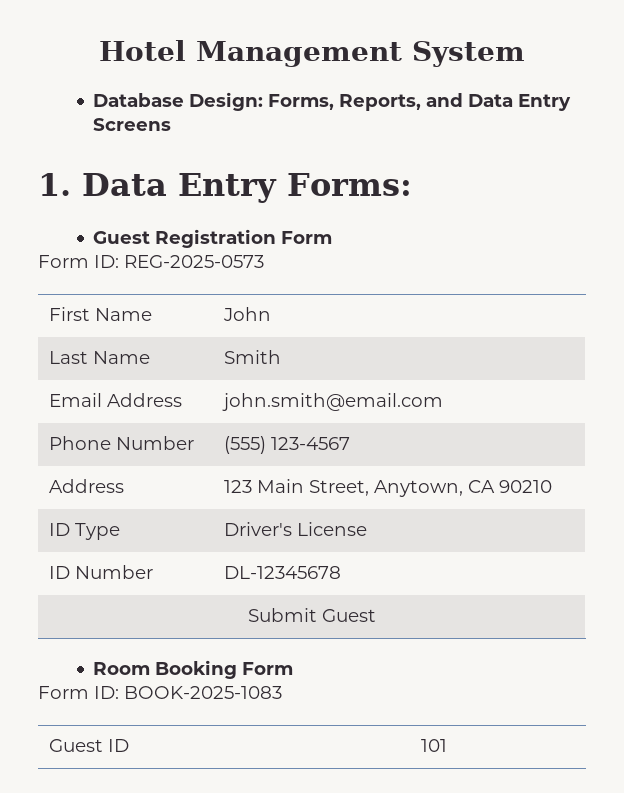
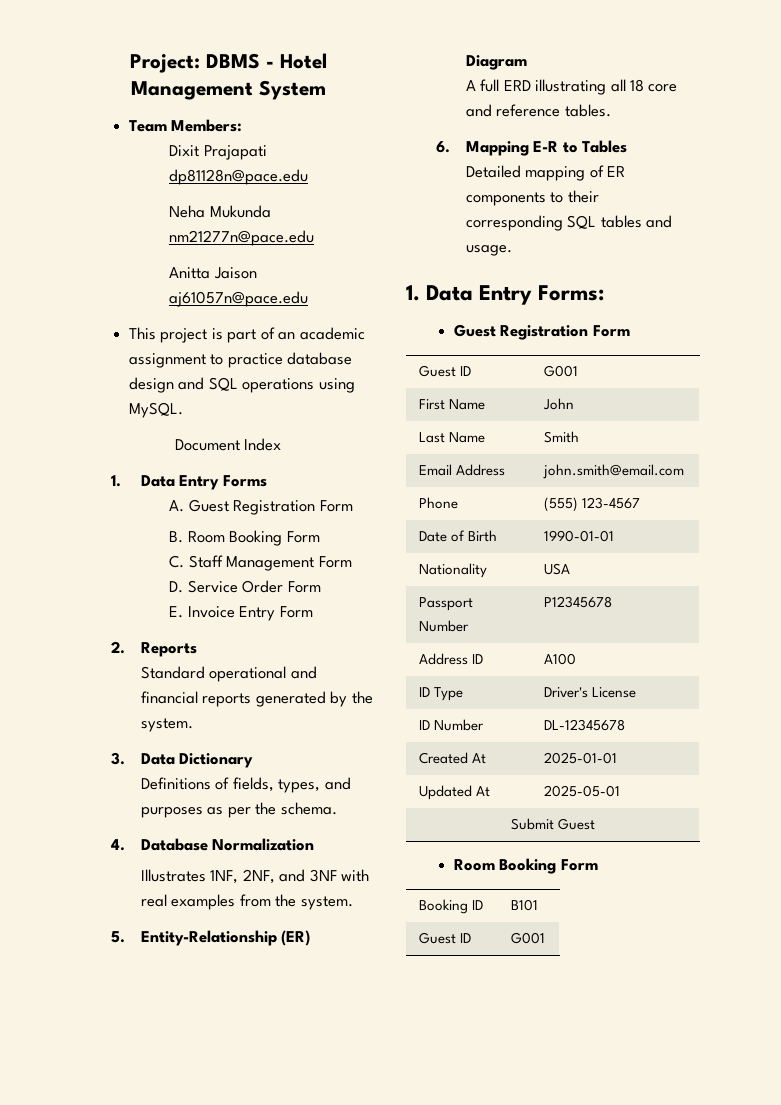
- Hotel Management System
+ Project: DBMS - Hotel Management System
- Database Design: Forms, Reports, and Data Entry Screens
+ Team Members:
+ Dixit Prajapati dp81128n@pace.edu
+ Neha Mukunda nm21277n@pace.edu
+ Anitta Jaison aj61057n@pace.edu
+ This project is part of an academic assignment to practice database design and SQL operations using MySQL.
+ Document Index
+ 1. Data Entry Forms
+ A. Guest Registration Form
+ B. Room Booking Form
+ C. Staff Management Form
+ D. Service Order Form
+ E. Invoice Entry Form
+ 2. Reports
+ Standard operational and financial reports generated by the system.
+ 3. Data Dictionary
+ Definitions of fields, types, and purposes as per the schema.
+ 4. Database Normalization
+ Illustrates 1NF, 2NF, and 3NF with real examples from the system.
+ 5. Entity-Relationship (ER) Diagram
+ A full ERD illustrating all 18 core and reference tables.
+ 6. Mapping E-R to Tables
+ Detailed mapping of ER components to their corresponding SQL tables and usage.
  1. Data Entry Forms:
  Guest Registration Form
- Form ID: REG-2025-0573
+ Guest ID | G001
- Phone Number | (555) 123-4567
+ Phone | (555) 123-4567
- Address | 123 Main Street, Anytown, CA 90210
+ Date of Birth | 1990-01-01
+ Nationality | USA
+ Passport Number | P12345678
+ Address ID | A100
+ Created At | 2025-01-01
+ Updated At | 2025-05-01
- Form ID: BOOK-2025-1083
- Guest ID | 101
+ Booking ID | B101
+ Guest ID | G001

